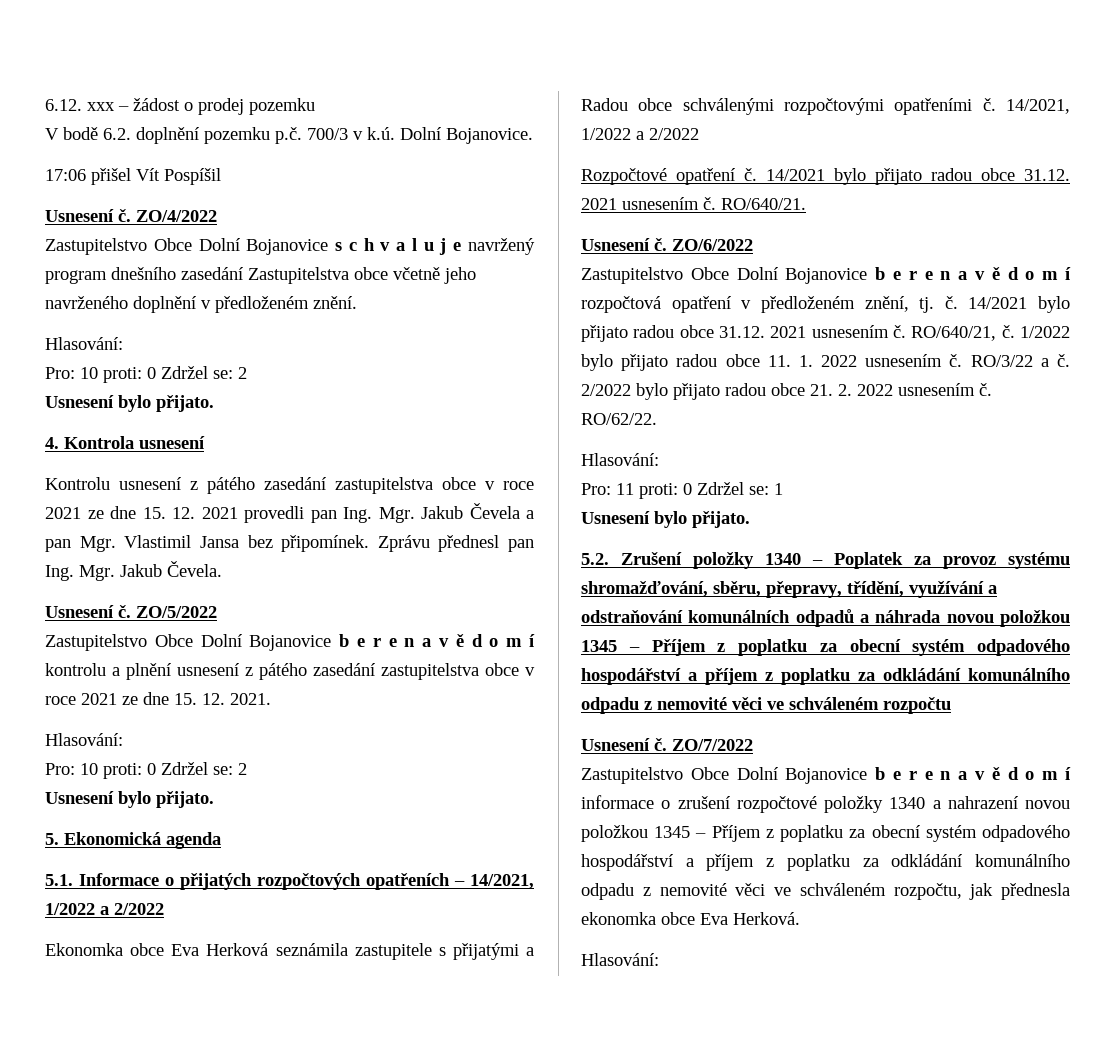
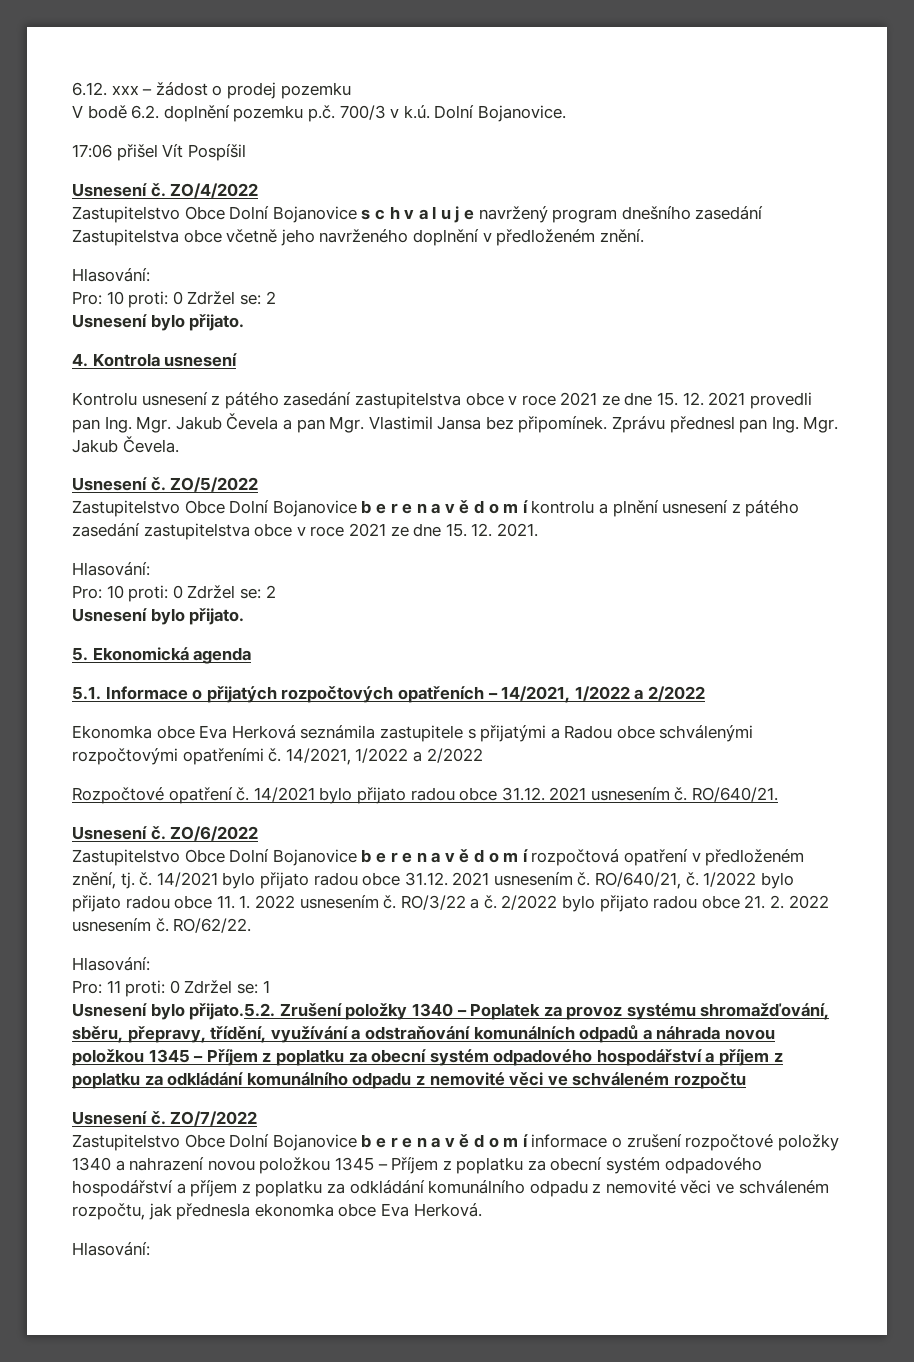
  Pro: 11 proti: 0 Zdržel se: 1
- Usnesení bylo přijato.
- 5.2. Zrušení položky 1340 – Poplatek za provoz systému shromažďování, sběru, přepravy, třídění, využívání a odstraňování komunálních odpadů a náhrada novou položkou 1345 – Příjem z poplatku za obecní systém odpadového hospodářství a příjem z poplatku za odkládání komunálního odpadu z nemovité věci ve schváleném rozpočtu
+ Usnesení bylo přijato.5.2. Zrušení položky 1340 – Poplatek za provoz systému shromažďování, sběru, přepravy, třídění, využívání a odstraňování komunálních odpadů a náhrada novou položkou 1345 – Příjem z poplatku za obecní systém odpadového hospodářství a příjem z poplatku za odkládání komunálního odpadu z nemovité věci ve schváleném rozpočtu

